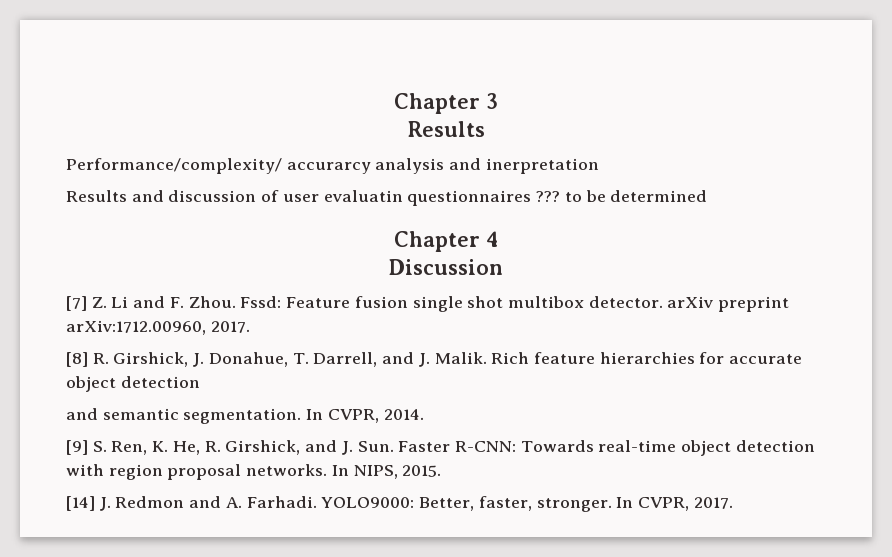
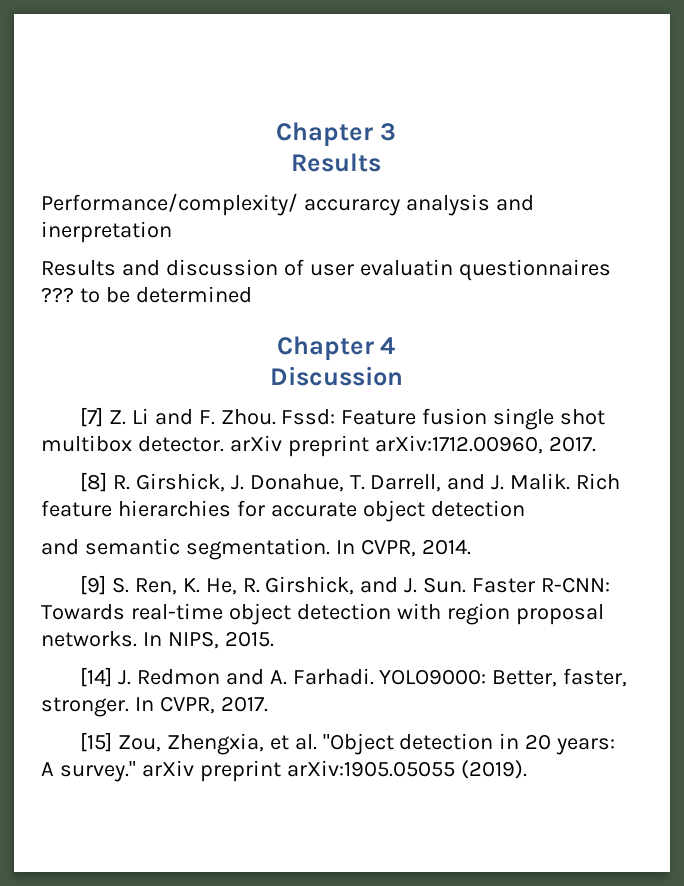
+ [15] Zou, Zhengxia, et al. "Object detection in 20 years: A survey." arXiv preprint arXiv:1905.05055 (2019).

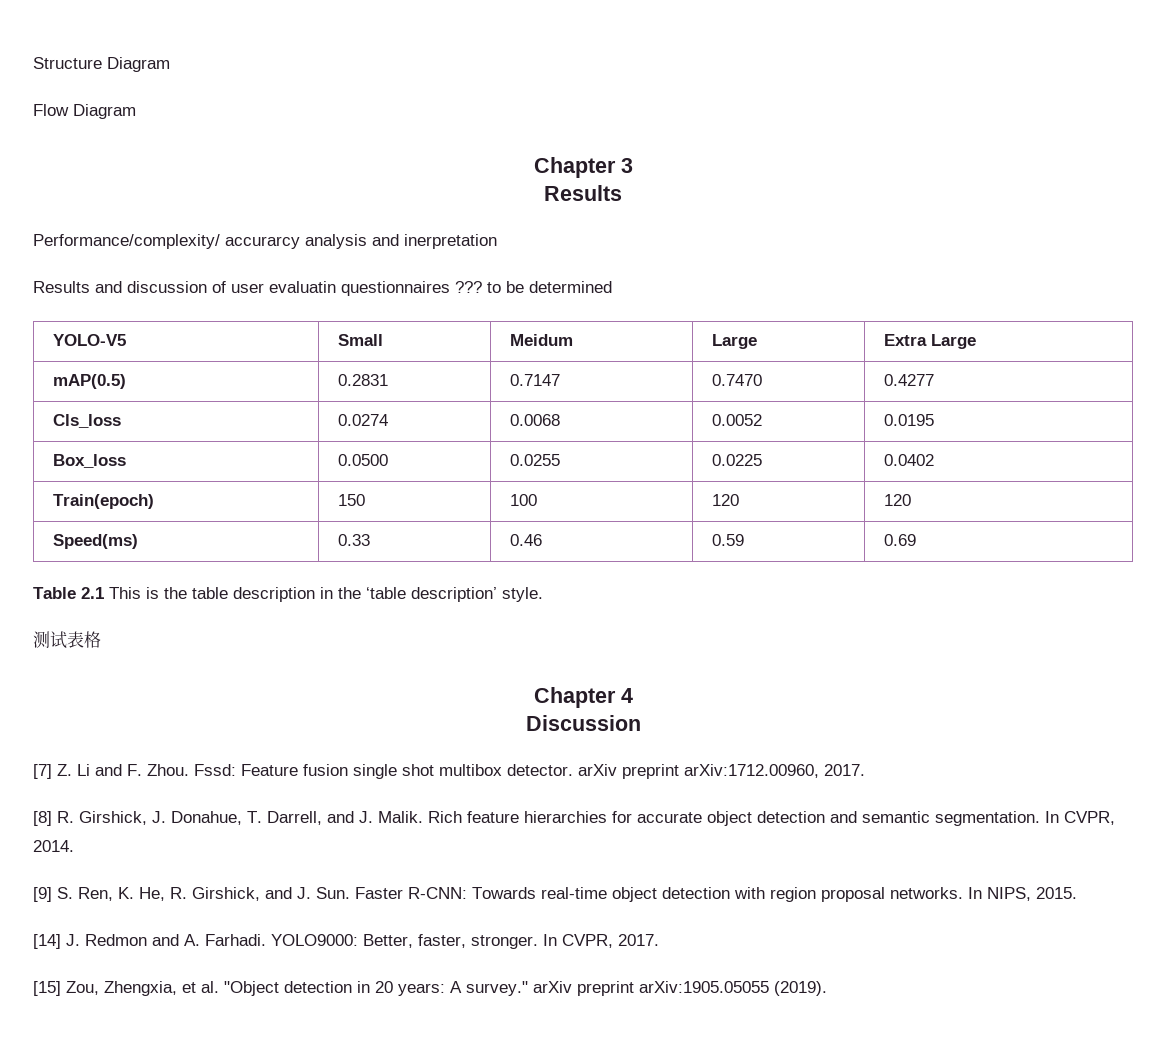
+ Structure Diagram
+ Flow Diagram
+ YOLO-V5 | Small | Meidum | Large | Extra Large
+ mAP(0.5) | 0.2831 | 0.7147 | 0.7470 | 0.4277
+ Cls_loss | 0.0274 | 0.0068 | 0.0052 | 0.0195
+ Box_loss | 0.0500 | 0.0255 | 0.0225 | 0.0402
+ Train(epoch) | 150 | 100 | 120 | 120
+ Speed(ms) | 0.33 | 0.46 | 0.59 | 0.69
+ Table 2.1 This is the table description in the ‘table description’ style.
+ 测试表格
- Rich feature hierarchies for accurate object detection
- and semantic segmentation.
+ Rich feature hierarchies for accurate object detection and semantic segmentation.

